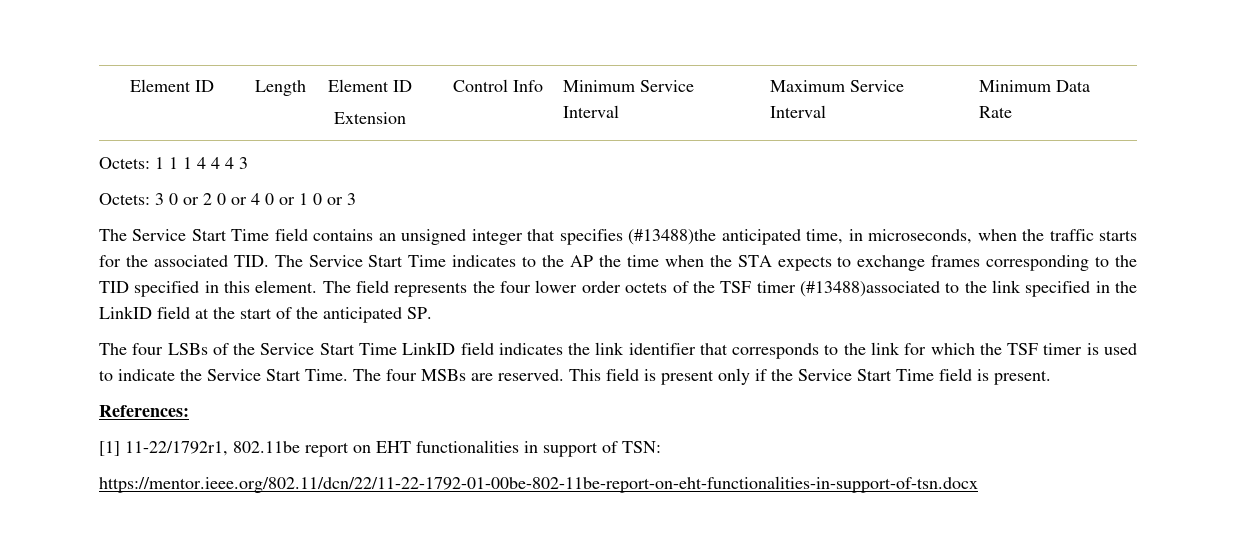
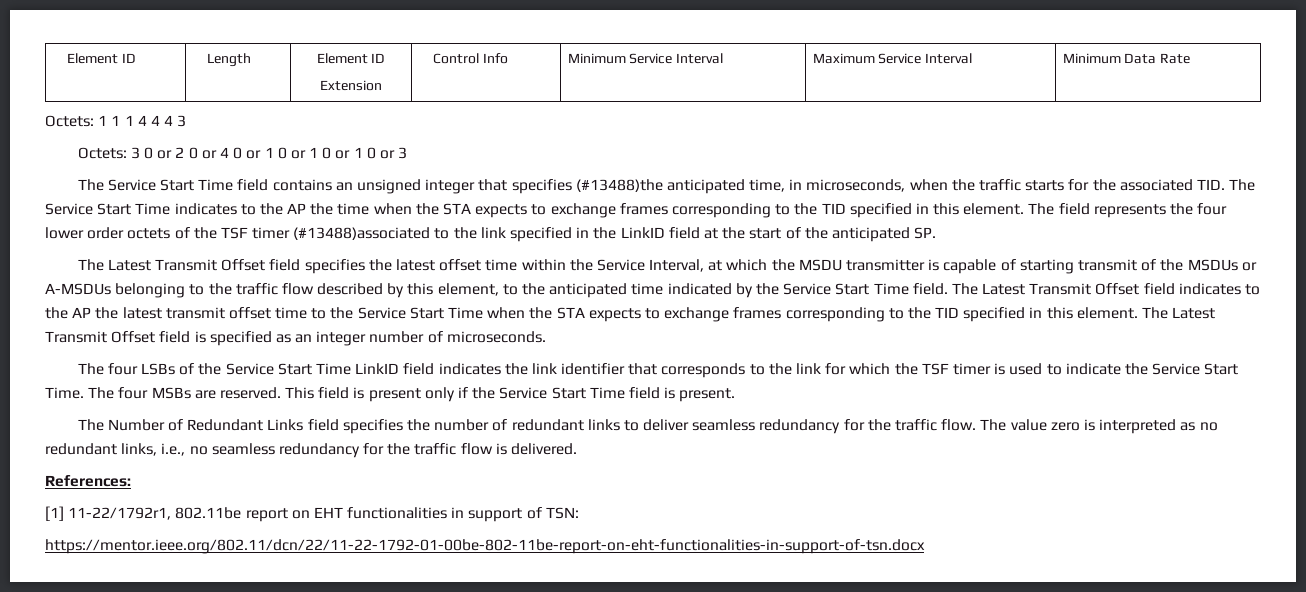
- Octets: 3 0 or 2 0 or 4 0 or 1 0 or 3
+ Octets: 3 0 or 2 0 or 4 0 or 1 0 or 1 0 or 1 0 or 3
+ The Latest Transmit Offset field specifies the latest offset time within the Service Interval, at which the MSDU transmitter is capable of starting transmit of the MSDUs or A-MSDUs belonging to the traffic flow described by this element, to the anticipated time indicated by the Service Start Time field. The Latest Transmit Offset field indicates to the AP the latest transmit offset time to the Service Start Time when the STA expects to exchange frames corresponding to the TID specified in this element. The Latest Transmit Offset field is specified as an integer number of microseconds.
+ The Number of Redundant Links field specifies the number of redundant links to deliver seamless redundancy for the traffic flow. The value zero is interpreted as no redundant links, i.e., no seamless redundancy for the traffic flow is delivered.

